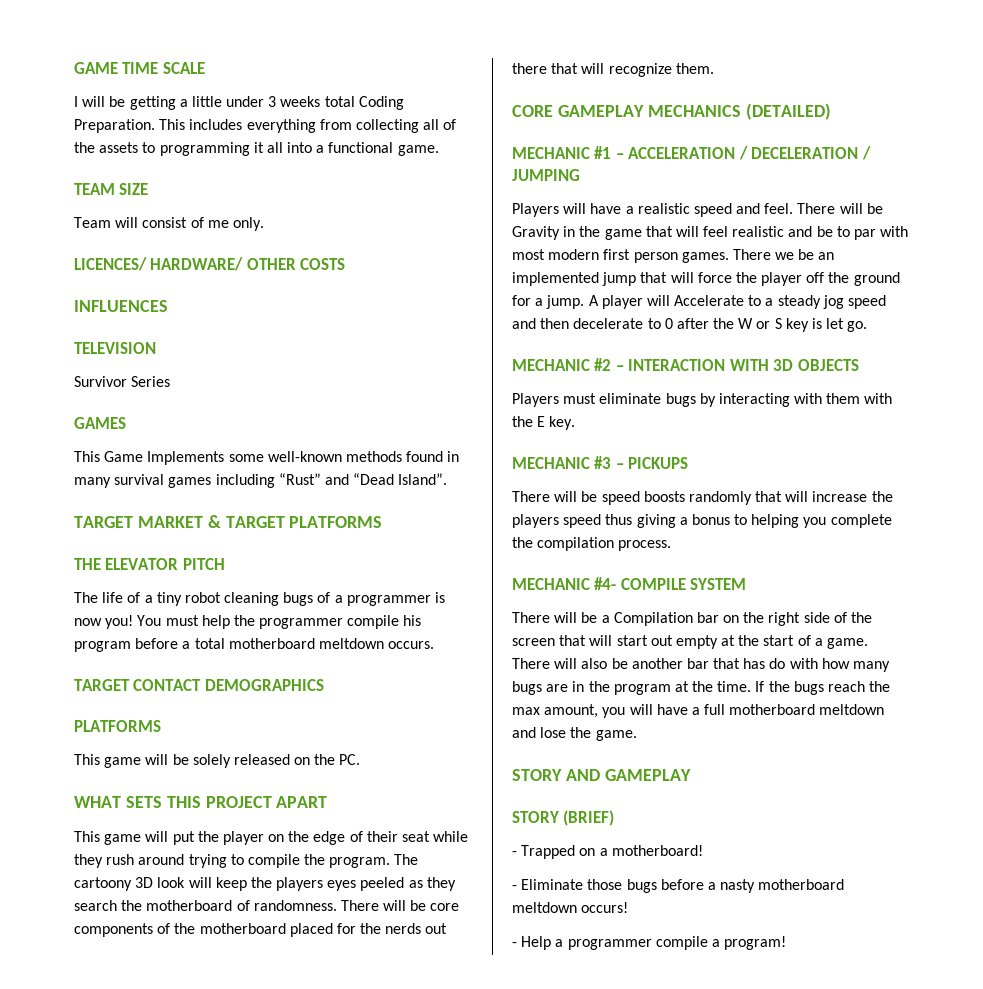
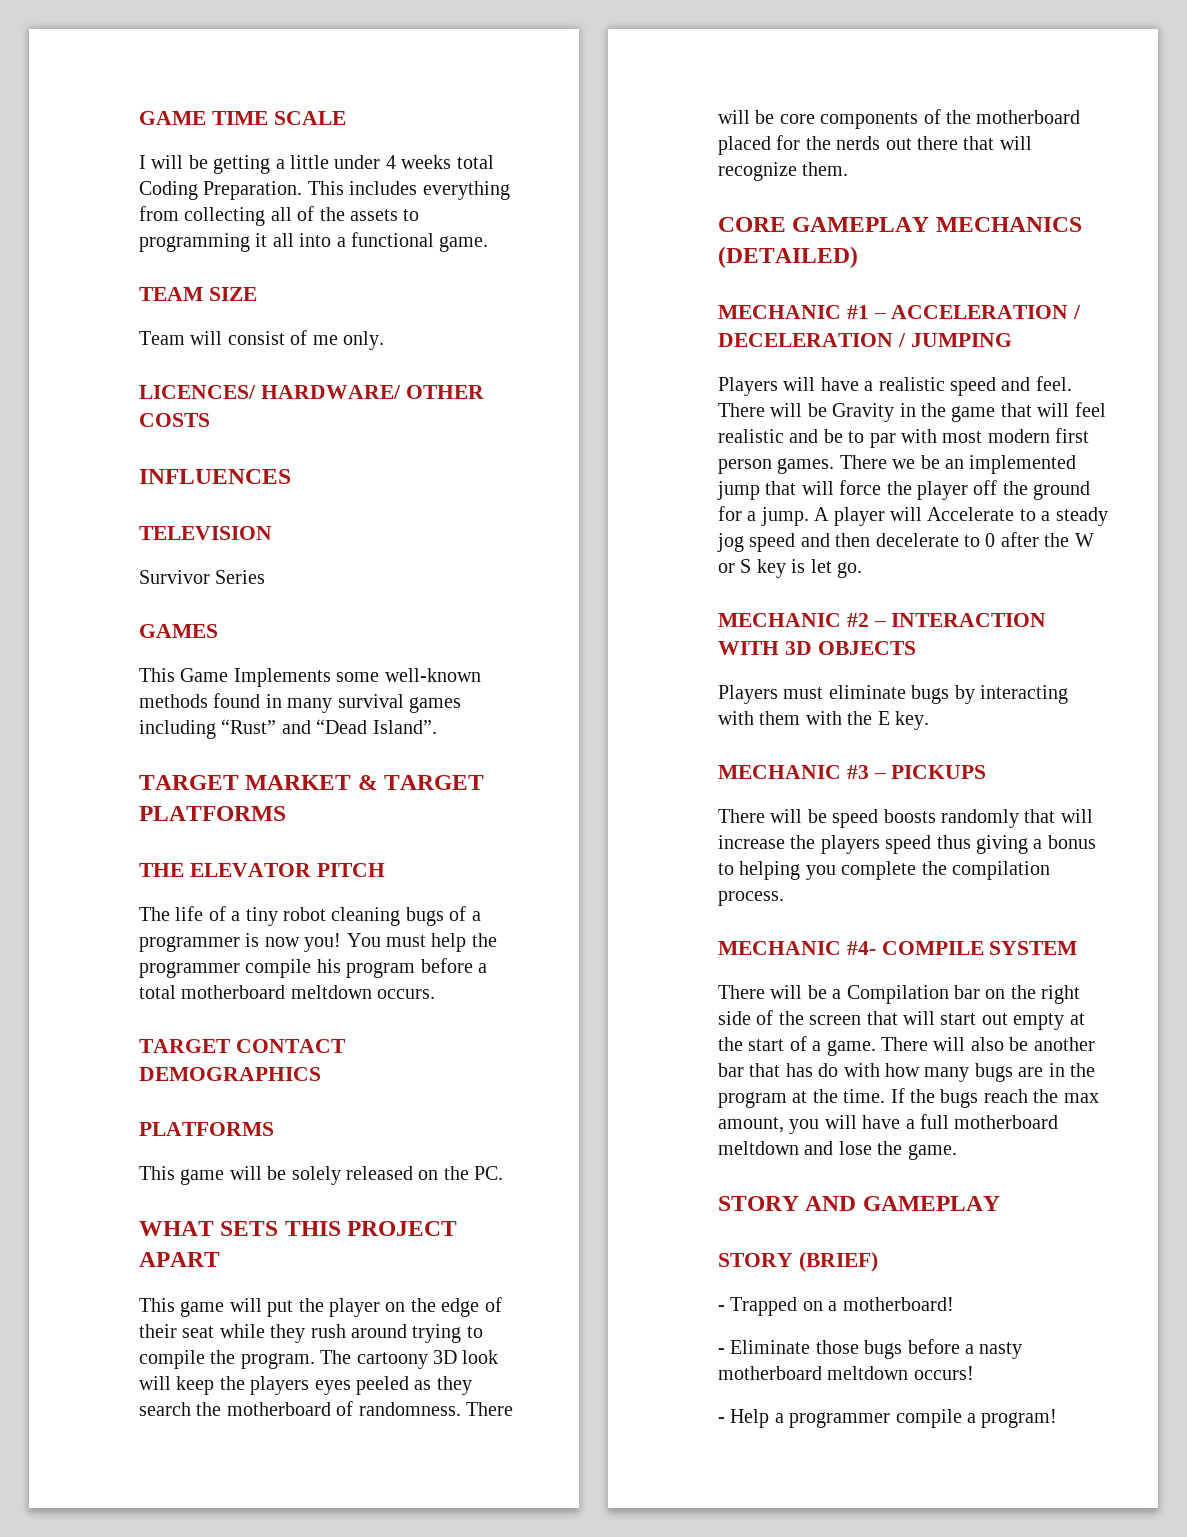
- I will be getting a little under 3 weeks total Coding Preparation.
+ I will be getting a little under 4 weeks total Coding Preparation.

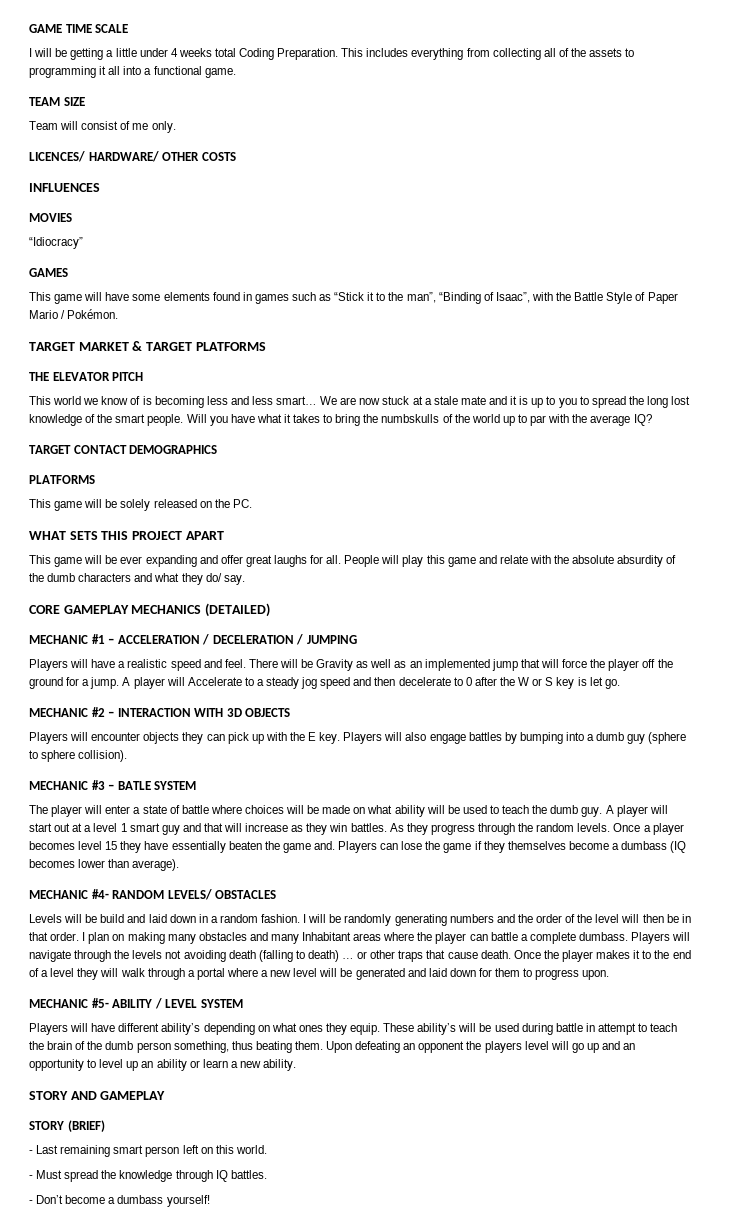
- TELEVISION
- Survivor Series
+ MOVIES
+ “Idiocracy”
- This Game Implements some well-known methods found in many survival games including “Rust” and “Dead Island”.
+ This game will have some elements found in games such as “Stick it to the man”, “Binding of Isaac”, with the Battle Style of Paper Mario / Pokémon.
- The life of a tiny robot cleaning bugs of a programmer is now you! You must help the programmer compile his program before a total motherboard meltdown occurs.
+ This world we know of is becoming less and less smart… We are now stuck at a stale mate and it is up to you to spread the long lost knowledge of the smart people. Will you have what it takes to bring the numbskulls of the world up to par with the average IQ?
- This game will put the player on the edge of their seat while they rush around trying to compile the program. The cartoony 3D look will keep the players eyes peeled as they search the motherboard of randomness. There will be core components of the motherboard placed for the nerds out there that will recognize them.
+ This game will be ever expanding and offer great laughs for all. People will play this game and relate with the absolute absurdity of the dumb characters and what they do/ say.
- There will be Gravity in the game that will feel realistic and be to par with most modern first person games. There we be an implemented jump that will force the player off the ground for a jump.
+ There will be Gravity as well as an implemented jump that will force the player off the ground for a jump.
- Players must eliminate bugs by interacting with them with the E key.
- MECHANIC #3 – PICKUPS
- There will be speed boosts randomly that will increase the players speed thus giving a bonus to helping you complete the compilation process.
- MECHANIC #4- COMPILE SYSTEM
- There will be a Compilation bar on the right side of the screen that will start out empty at the start of a game. There will also be another bar that has do with how many bugs are in the program at the time. If the bugs reach the max amount, you will have a full motherboard meltdown and lose the game.
+ Players will encounter objects they can pick up with the E key. Players will also engage battles by bumping into a dumb guy (sphere to sphere collision).
+ MECHANIC #3 – BATLE SYSTEM
+ The player will enter a state of battle where choices will be made on what ability will be used to teach the dumb guy. A player will start out at a level 1 smart guy and that will increase as they win battles. As they progress through the random levels. Once a player becomes level 15 they have essentially beaten the game and. Players can lose the game if they themselves become a dumbass (IQ becomes lower than average).
+ MECHANIC #4- RANDOM LEVELS/ OBSTACLES
+ Levels will be build and laid down in a random fashion. I will be randomly generating numbers and the order of the level will then be in that order. I plan on making many obstacles and many Inhabitant areas where the player can battle a complete dumbass. Players will navigate through the levels not avoiding death (falling to death) … or other traps that cause death. Once the player makes it to the end of a level they will walk through a portal where a new level will be generated and laid down for them to progress upon.
+ MECHANIC #5- ABILITY / LEVEL SYSTEM
+ Players will have different ability’s depending on what ones they equip. These ability’s will be used during battle in attempt to teach the brain of the dumb person something, thus beating them. Upon defeating an opponent the players level will go up and an opportunity to level up an ability or learn a new ability.
- - Trapped on a motherboard!
- - Eliminate those bugs before a nasty motherboard meltdown occurs!
- - Help a programmer compile a program!
+ - Last remaining smart person left on this world.
+ - Must spread the knowledge through IQ battles.
+ - Don’t become a dumbass yourself!

